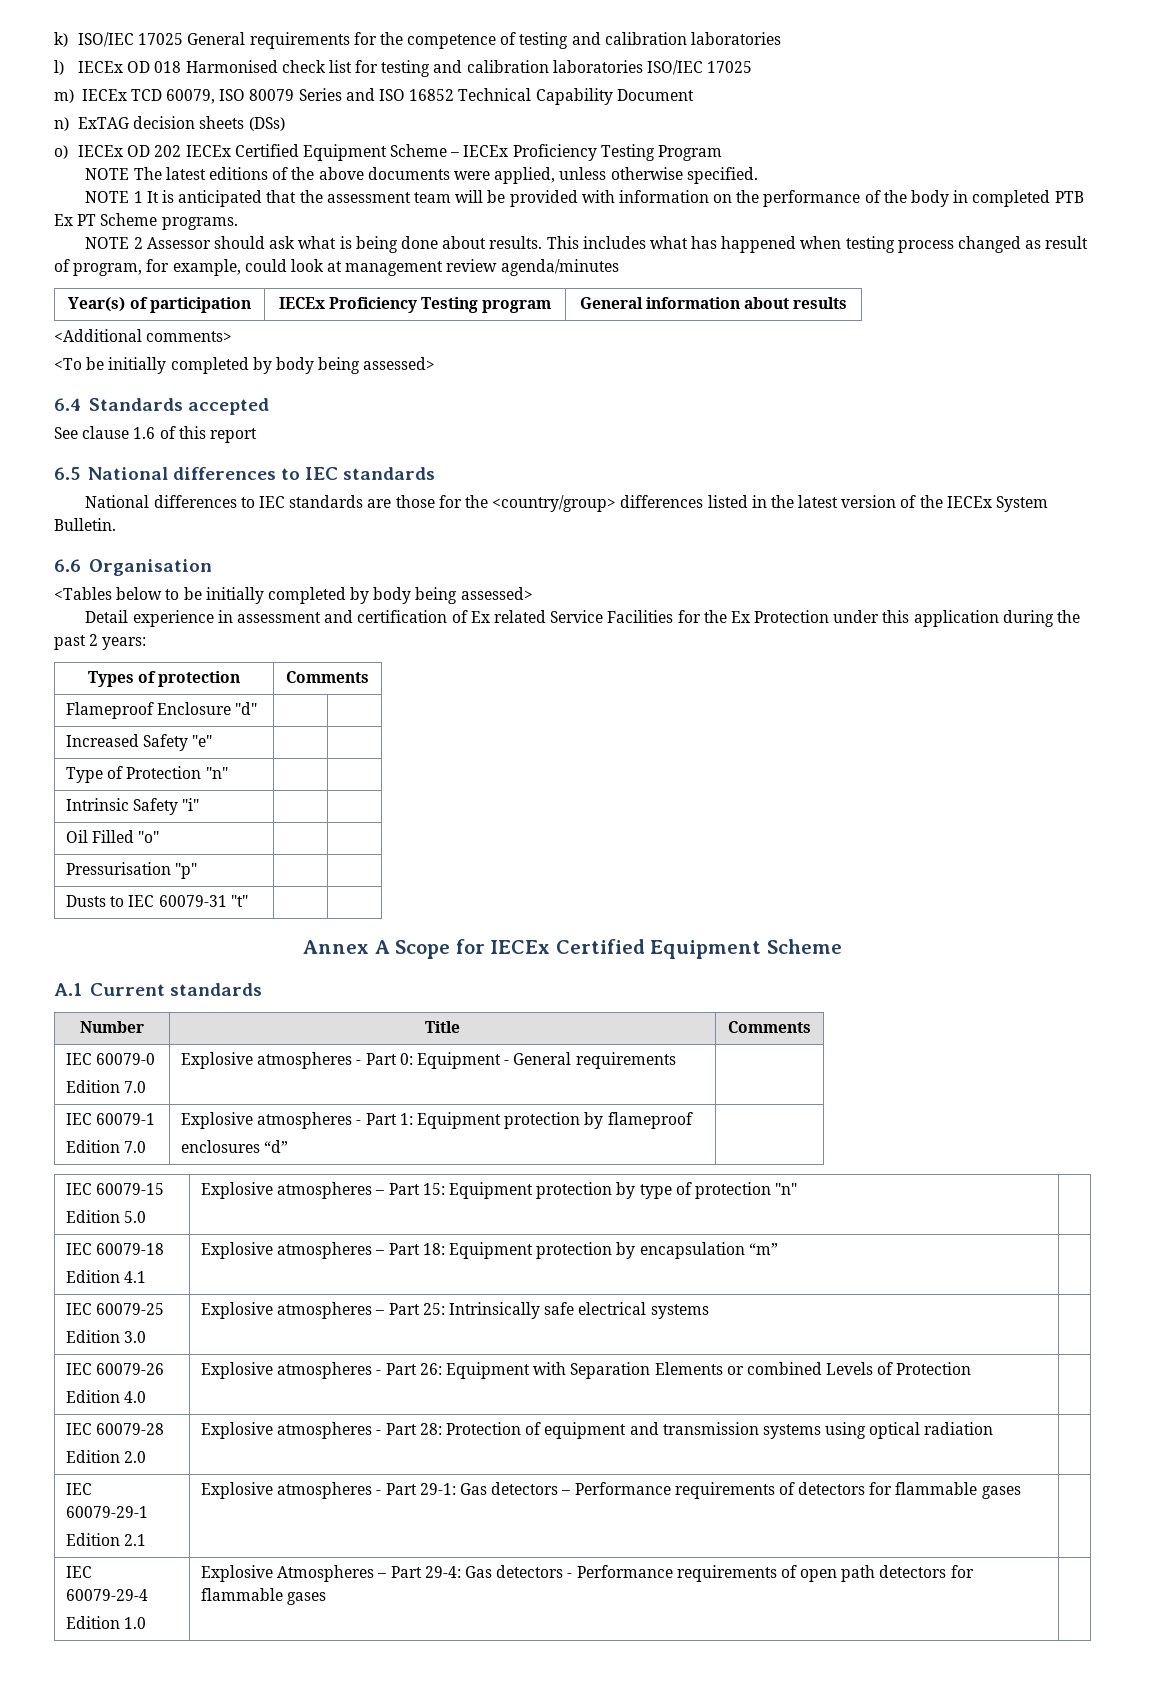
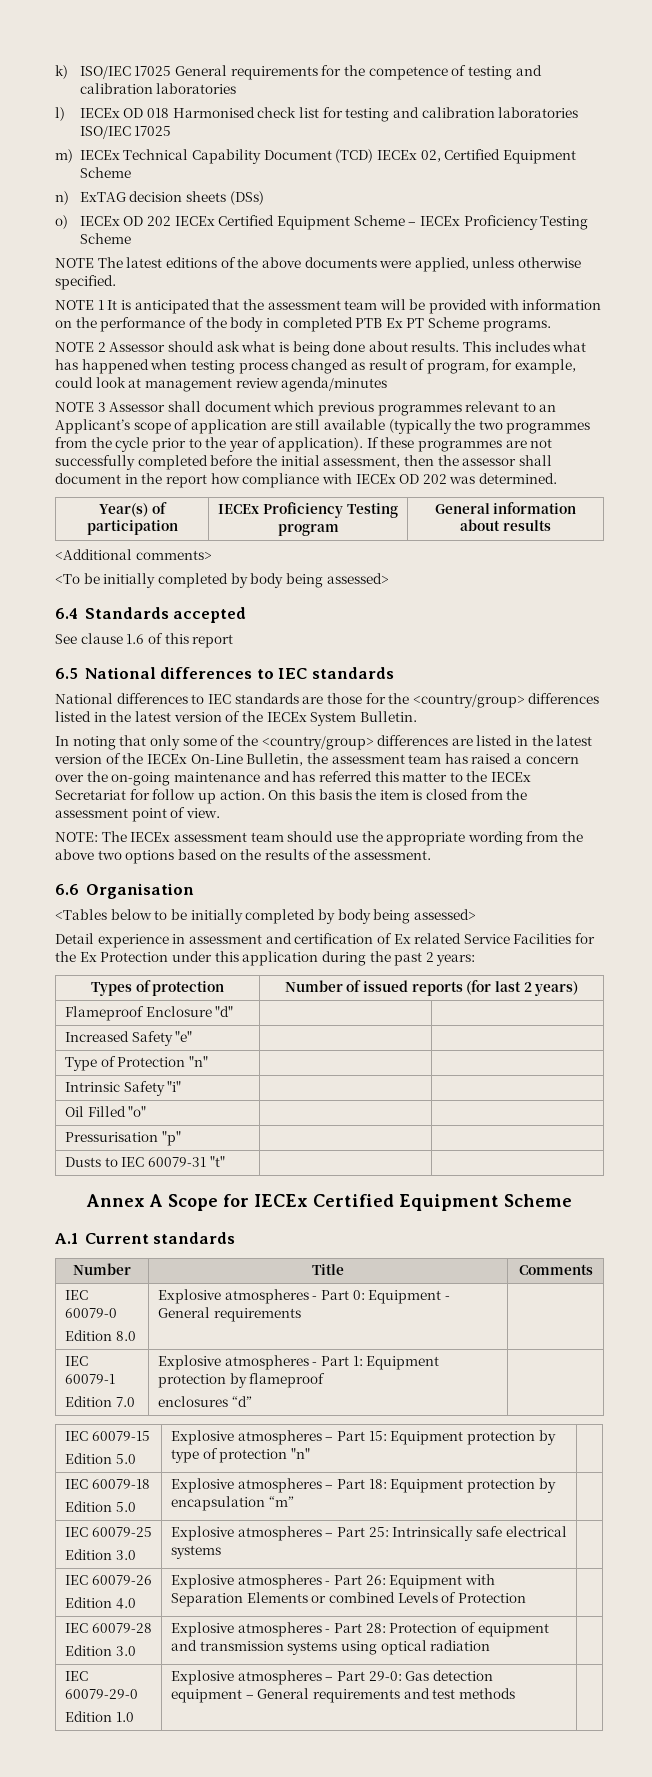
- m) IECEx TCD 60079, ISO 80079 Series and ISO 16852 Technical Capability Document
+ m) IECEx Technical Capability Document (TCD) IECEx 02, Certified Equipment Scheme
- o) IECEx OD 202 IECEx Certified Equipment Scheme – IECEx Proficiency Testing Program
+ o) IECEx OD 202 IECEx Certified Equipment Scheme – IECEx Proficiency Testing Scheme
+ NOTE 3 Assessor shall document which previous programmes relevant to an Applicant’s scope of application are still available (typically the two programmes from the cycle prior to the year of application). If these programmes are not successfully completed before the initial assessment, then the assessor shall document in the report how compliance with IECEx OD 202 was determined.
+ In noting that only some of the <country/group> differences are listed in the latest version of the IECEx On-Line Bulletin, the assessment team has raised a concern over the on-going maintenance and has referred this matter to the IECEx Secretariat for follow up action. On this basis the item is closed from the assessment point of view.
+ NOTE: The IECEx assessment team should use the appropriate wording from the above two options based on the results of the assessment.
- Types of protection | Comments
+ Types of protection | Number of issued reports (for last 2 years)
  IEC 60079-0
- Edition 7.0 | Explosive atmospheres - Part 0: Equipment - General requirements |
+ Edition 8.0 | Explosive atmospheres - Part 0: Equipment - General requirements |
  IEC 60079-18
- Edition 4.1 | Explosive atmospheres – Part 18: Equipment protection by encapsulation “m” |
+ Edition 5.0 | Explosive atmospheres – Part 18: Equipment protection by encapsulation “m” |
  IEC 60079-28
- Edition 2.0 | Explosive atmospheres - Part 28: Protection of equipment and transmission systems using optical radiation |
+ Edition 3.0 | Explosive atmospheres - Part 28: Protection of equipment and transmission systems using optical radiation |
- IEC 60079-29-1
- Edition 2.1 | Explosive atmospheres - Part 29-1: Gas detectors – Performance requirements of detectors for flammable gases |
- IEC 60079-29-4
- Edition 1.0 | Explosive Atmospheres – Part 29-4: Gas detectors - Performance requirements of open path detectors for flammable gases |
+ IEC 60079-29-0
+ Edition 1.0 | Explosive atmospheres – Part 29-0: Gas detection equipment – General requirements and test methods |

